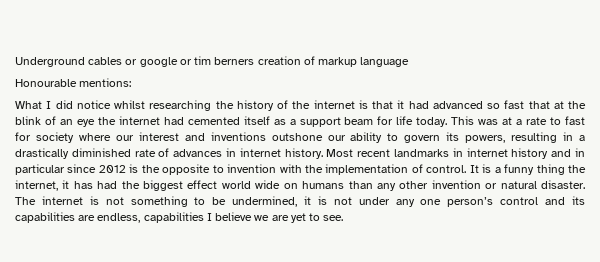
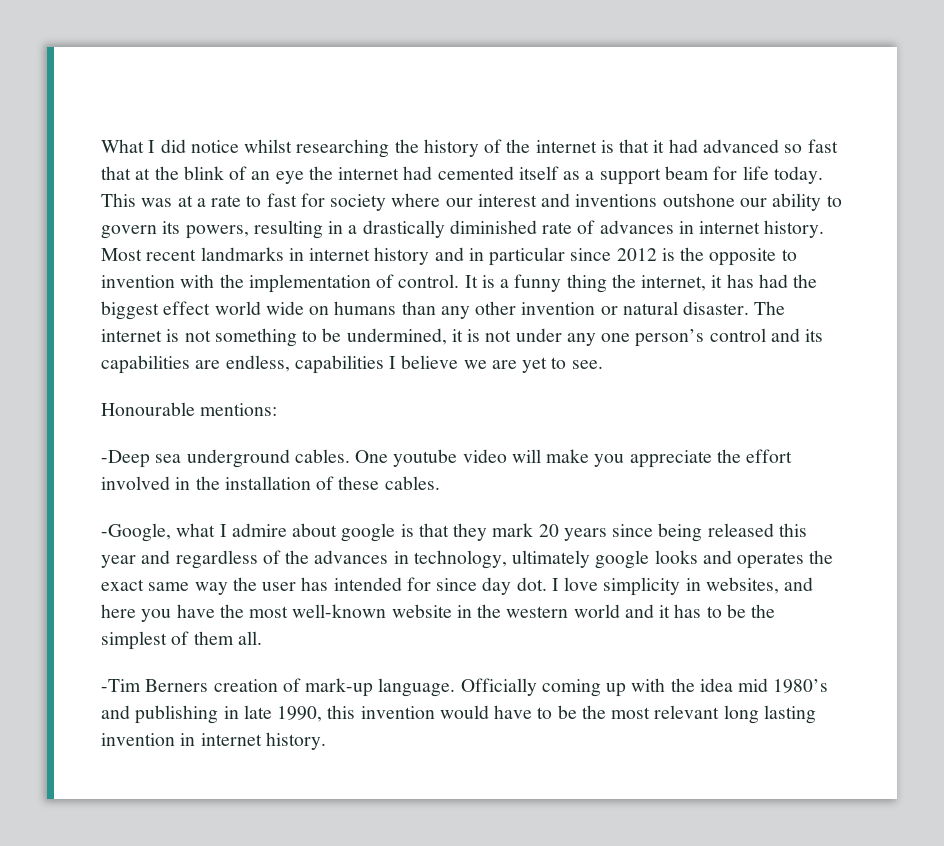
- Underground cables or google or tim berners creation of markup language
- Honourable mentions:
+ Honourable mentions:
+ -Deep sea underground cables. One youtube video will make you appreciate the effort involved in the installation of these cables.
+ -Google, what I admire about google is that they mark 20 years since being released this year and regardless of the advances in technology, ultimately google looks and operates the exact same way the user has intended for since day dot. I love simplicity in websites, and here you have the most well-known website in the western world and it has to be the simplest of them all.
+ -Tim Berners creation of mark-up language. Officially coming up with the idea mid 1980’s and publishing in late 1990, this invention would have to be the most relevant long lasting invention in internet history.

